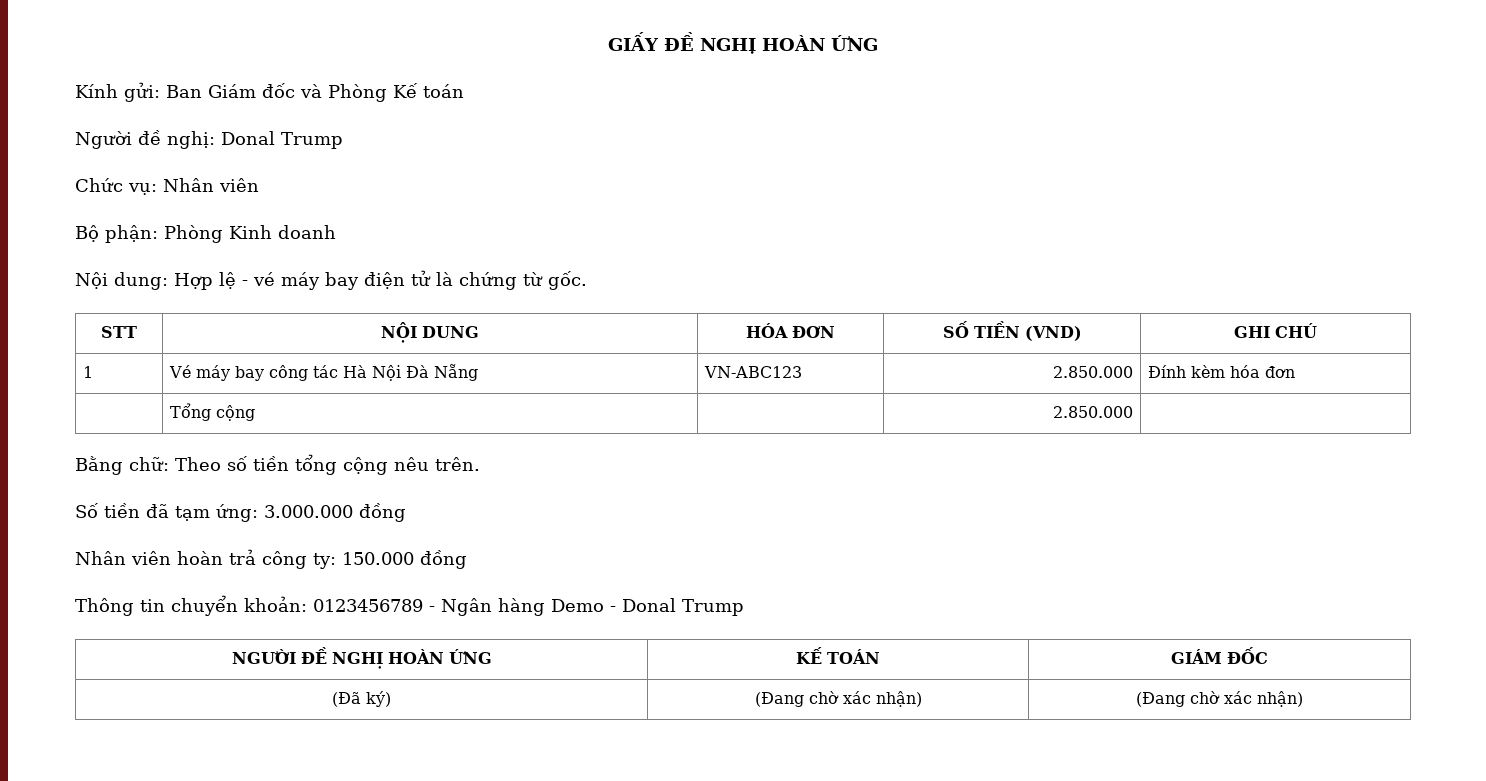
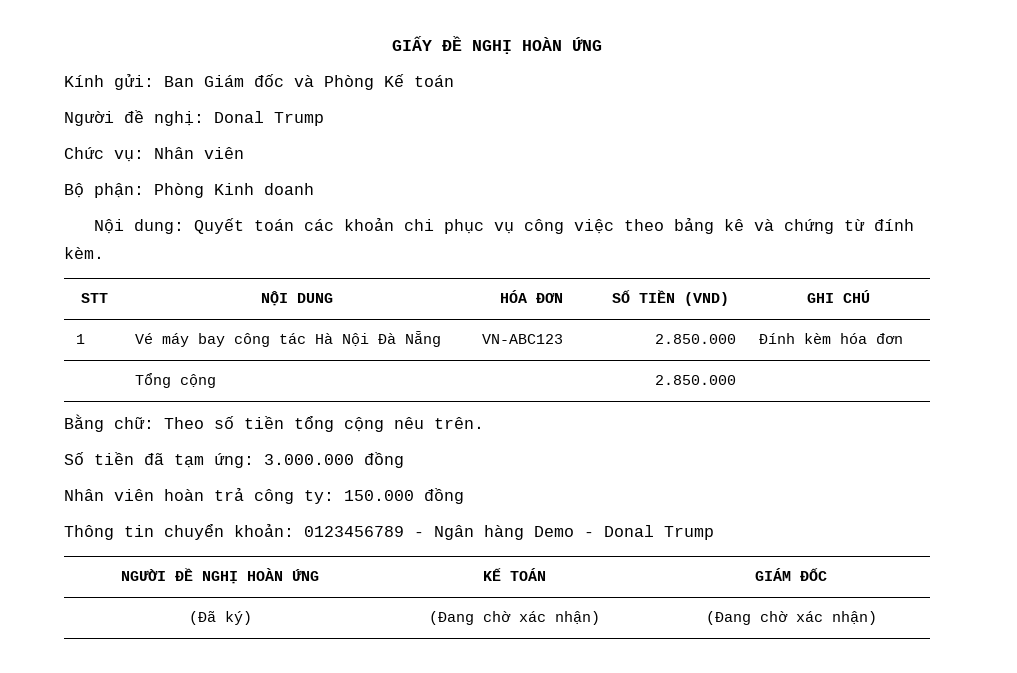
- Nội dung: Hợp lệ - vé máy bay điện tử là chứng từ gốc.
+ Nội dung: Quyết toán các khoản chi phục vụ công việc theo bảng kê và chứng từ đính kèm.

